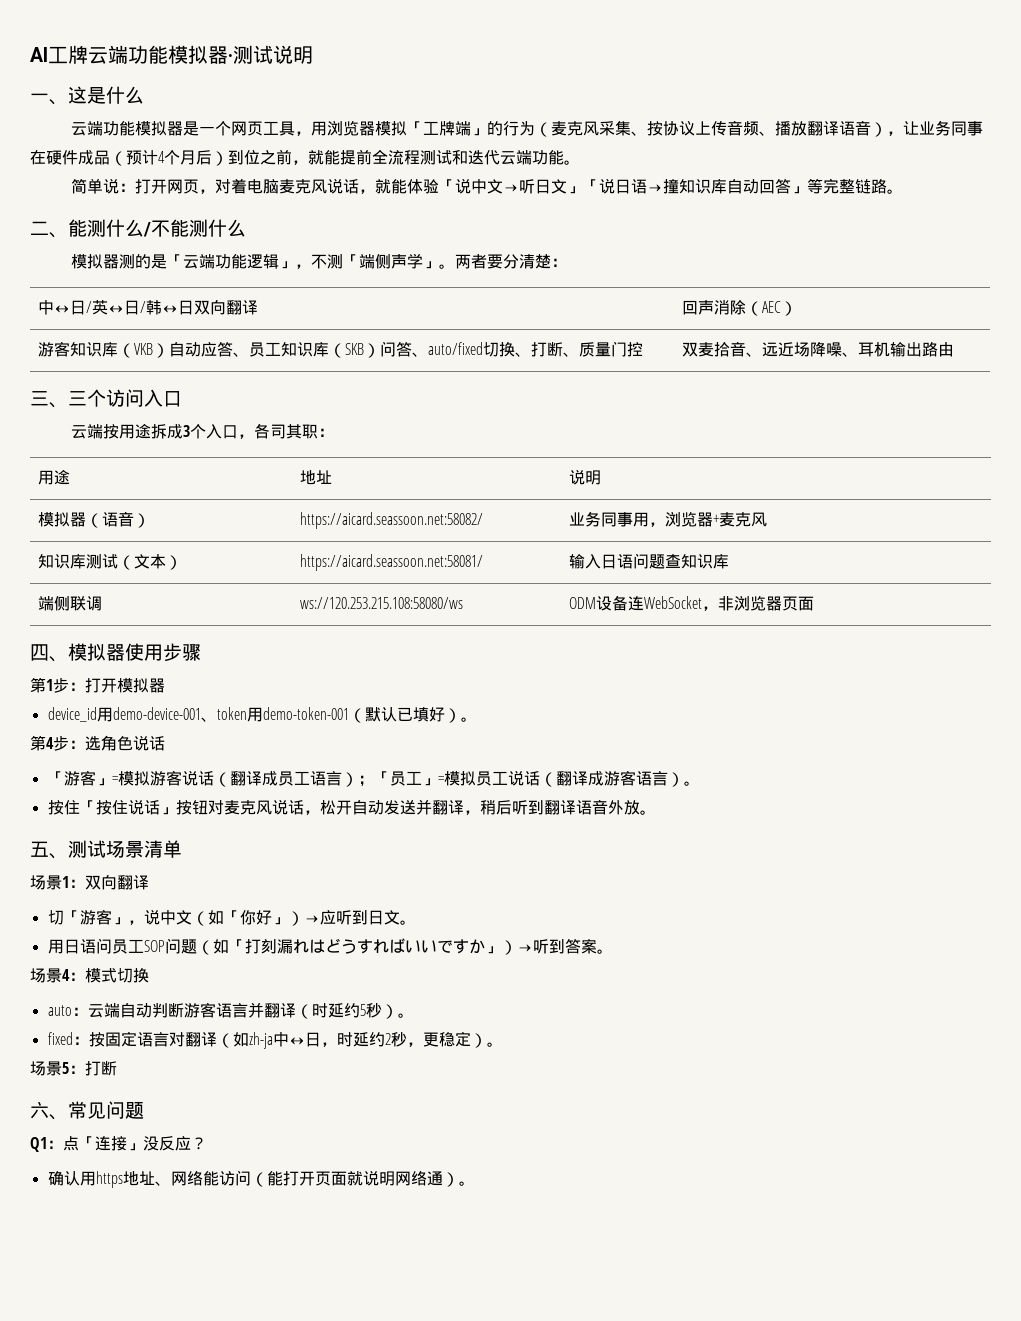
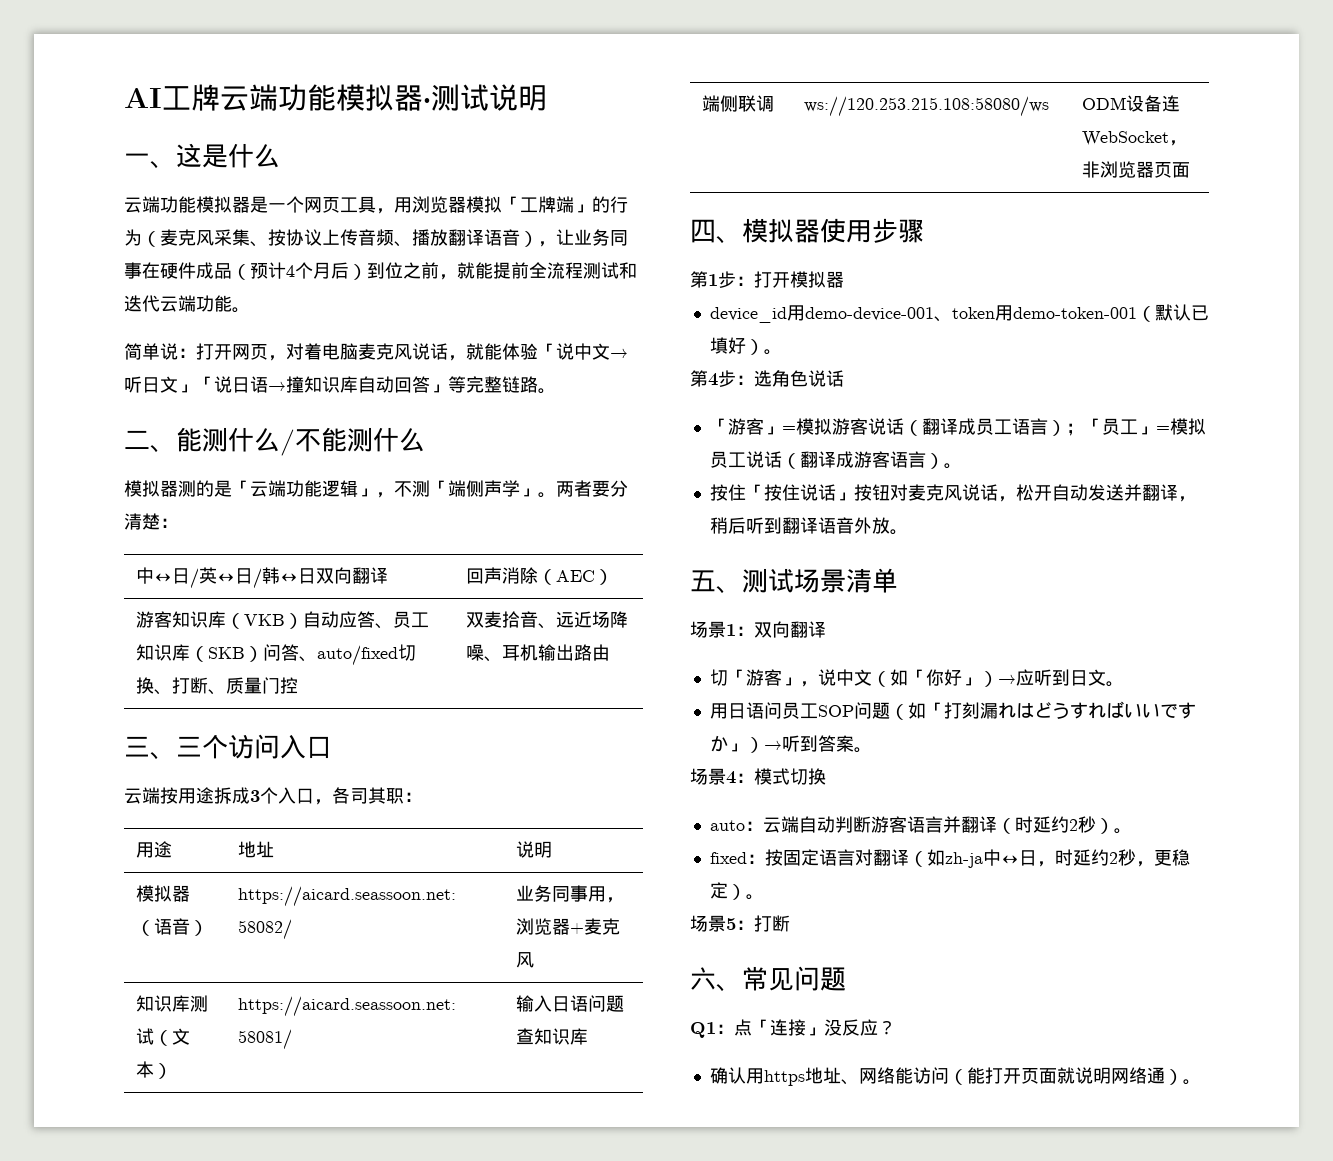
- auto：云端自动判断游客语言并翻译（时延约5秒）。
+ auto：云端自动判断游客语言并翻译（时延约2秒）。

